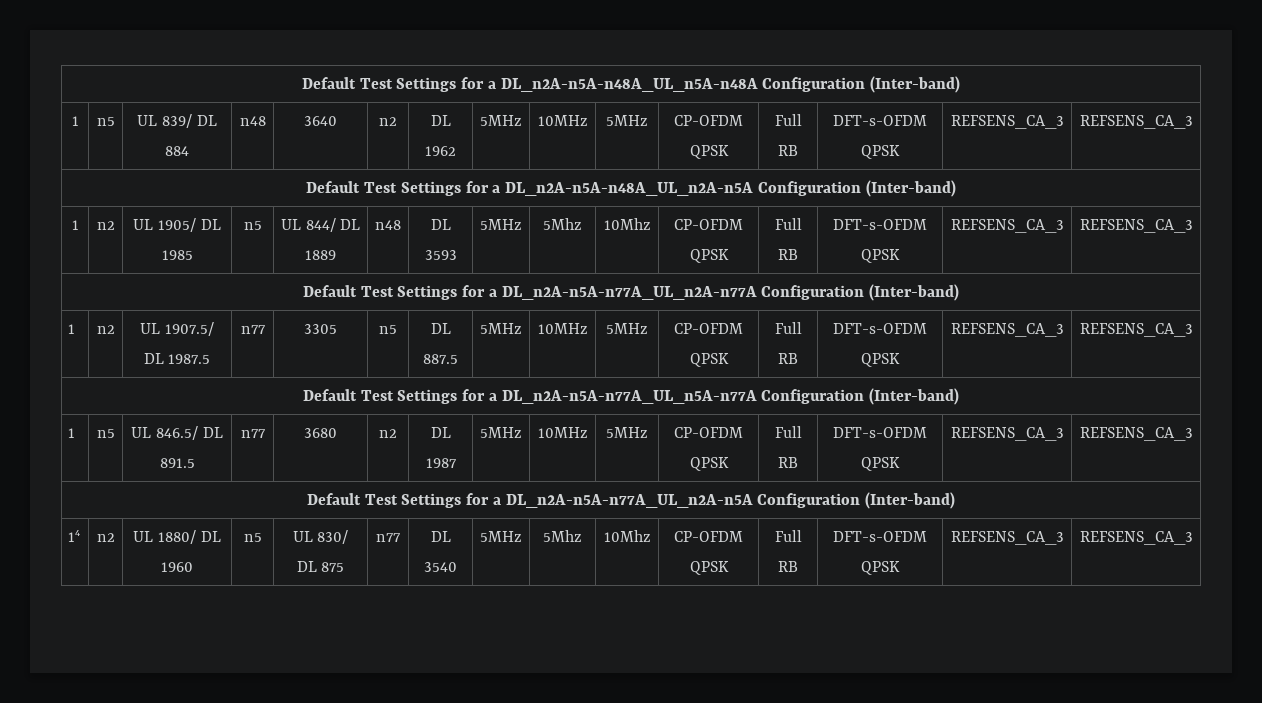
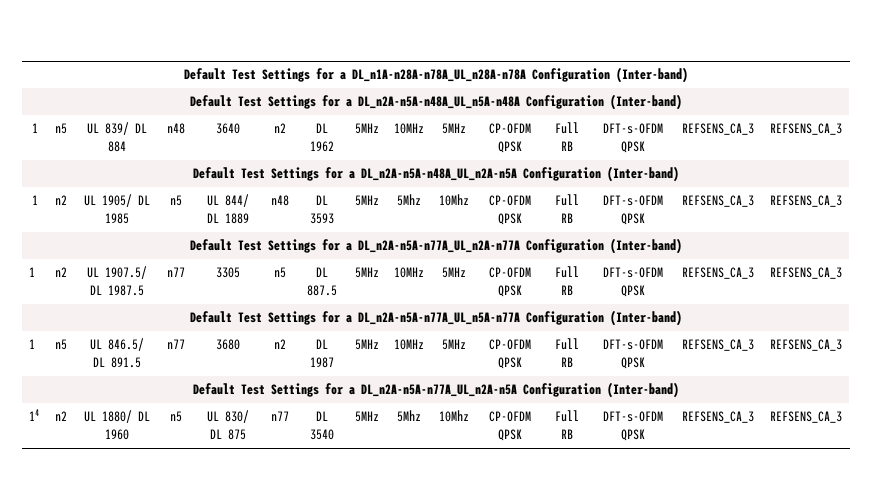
+ Default Test Settings for a DL_n1A-n28A-n78A_UL_n28A-n78A Configuration (Inter-band)

